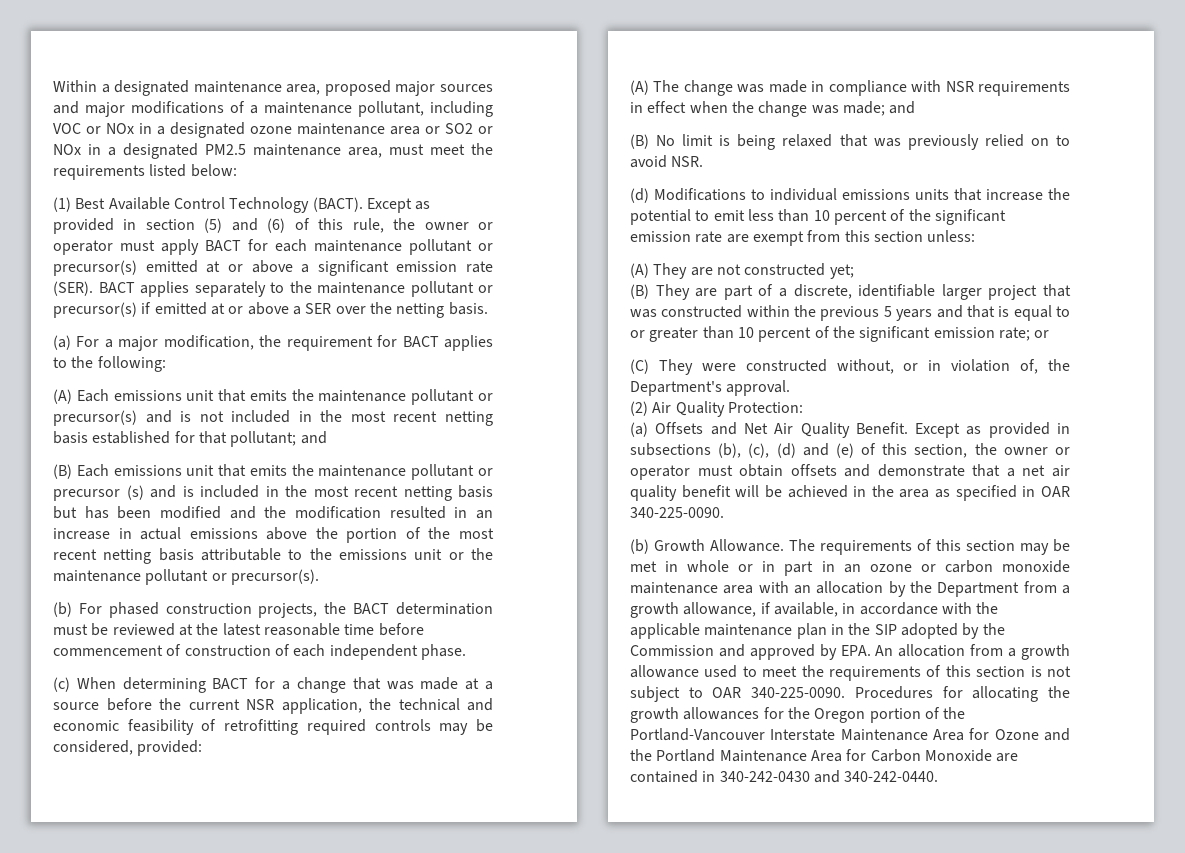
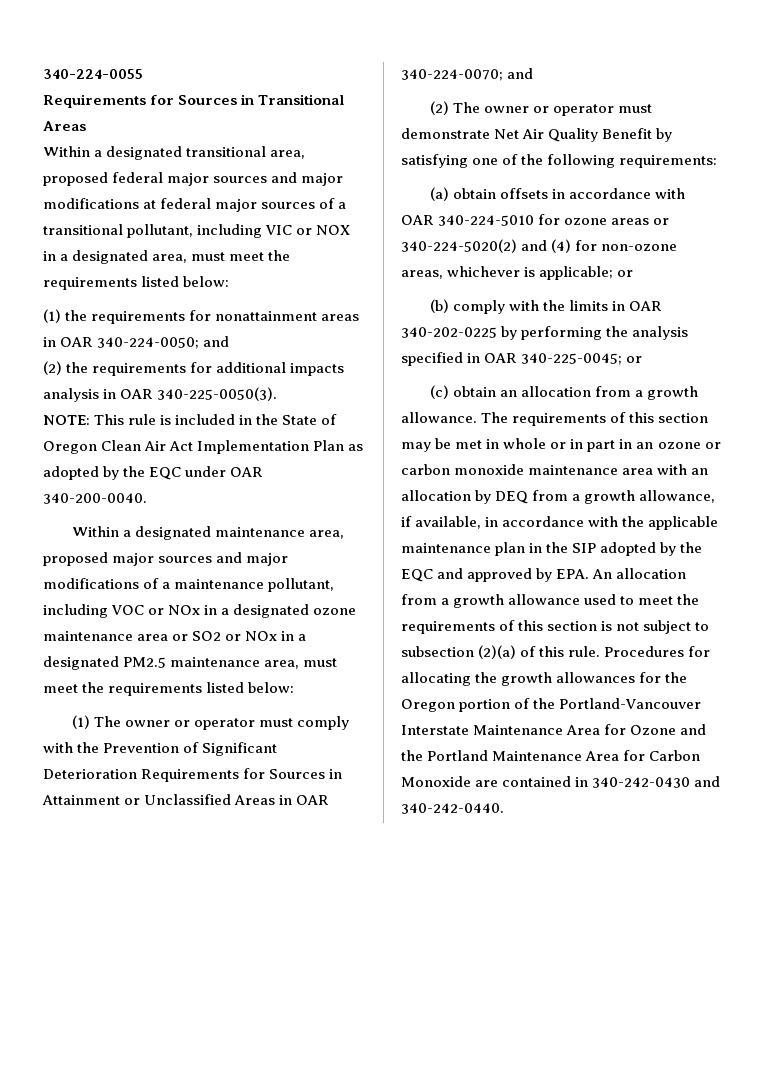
+ 340-224-0055
+ Requirements for Sources in Transitional Areas
+ Within a designated transitional area, proposed federal major sources and major modifications at federal major sources of a transitional pollutant, including VIC or NOX in a designated area, must meet the requirements listed below:
+ (1) the requirements for nonattainment areas in OAR 340-224-0050; and
+ (2) the requirements for additional impacts analysis in OAR 340-225-0050(3).
+ NOTE: This rule is included in the State of Oregon Clean Air Act Implementation Plan as adopted by the EQC under OAR 340-200-0040.
- (1) Best Available Control Technology (BACT). Except as provided in section (5) and (6) of this rule, the owner or operator must apply BACT for each maintenance pollutant or precursor(s) emitted at or above a significant emission rate (SER). BACT applies separately to the maintenance pollutant or precursor(s) if emitted at or above a SER over the netting basis.
- (a) For a major modification, the requirement for BACT applies to the following:
- (A) Each emissions unit that emits the maintenance pollutant or precursor(s) and is not included in the most recent netting basis established for that pollutant; and
- (B) Each emissions unit that emits the maintenance pollutant or precursor (s) and is included in the most recent netting basis but has been modified and the modification resulted in an increase in actual emissions above the portion of the most recent netting basis attributable to the emissions unit or the maintenance pollutant or precursor(s).
- (b) For phased construction projects, the BACT determination must be reviewed at the latest reasonable time before commencement of construction of each independent phase.
- (c) When determining BACT for a change that was made at a source before the current NSR application, the technical and economic feasibility of retrofitting required controls may be considered, provided:
- (A) The change was made in compliance with NSR requirements in effect when the change was made; and
- (B) No limit is being relaxed that was previously relied on to avoid NSR.
- (d) Modifications to individual emissions units that increase the potential to emit less than 10 percent of the significant emission rate are exempt from this section unless:
- (A) They are not constructed yet;
- (B) They are part of a discrete, identifiable larger project that was constructed within the previous 5 years and that is equal to or greater than 10 percent of the significant emission rate; or
- (C) They were constructed without, or in violation of, the Department's approval.
- (2) Air Quality Protection:
- (a) Offsets and Net Air Quality Benefit. Except as provided in subsections (b), (c), (d) and (e) of this section, the owner or operator must obtain offsets and demonstrate that a net air quality benefit will be achieved in the area as specified in OAR 340-225-0090.
- (b) Growth Allowance.
+ (1) The owner or operator must comply with the Prevention of Significant Deterioration Requirements for Sources in Attainment or Unclassified Areas in OAR 340-224-0070; and
+ (2) The owner or operator must demonstrate Net Air Quality Benefit by satisfying one of the following requirements:
+ (a) obtain offsets in accordance with OAR 340-224-5010 for ozone areas or 340-224-5020(2) and (4) for non-ozone areas, whichever is applicable; or
+ (b) comply with the limits in OAR 340-202-0225 by performing the analysis specified in OAR 340-225-0045; or
+ (c) obtain an allocation from a growth allowance.
- The requirements of this section may be met in whole or in part in an ozone or carbon monoxide maintenance area with an allocation by the Department from a growth allowance, if available, in accordance with the applicable maintenance plan in the SIP adopted by the Commission and approved by EPA. An allocation from a growth allowance used to meet the requirements of this section is not subject to OAR 340-225-0090.
+ The requirements of this section may be met in whole or in part in an ozone or carbon monoxide maintenance area with an allocation by DEQ from a growth allowance, if available, in accordance with the applicable maintenance plan in the SIP adopted by the EQC and approved by EPA. An allocation from a growth allowance used to meet the requirements of this section is not subject to subsection (2)(a) of this rule.

